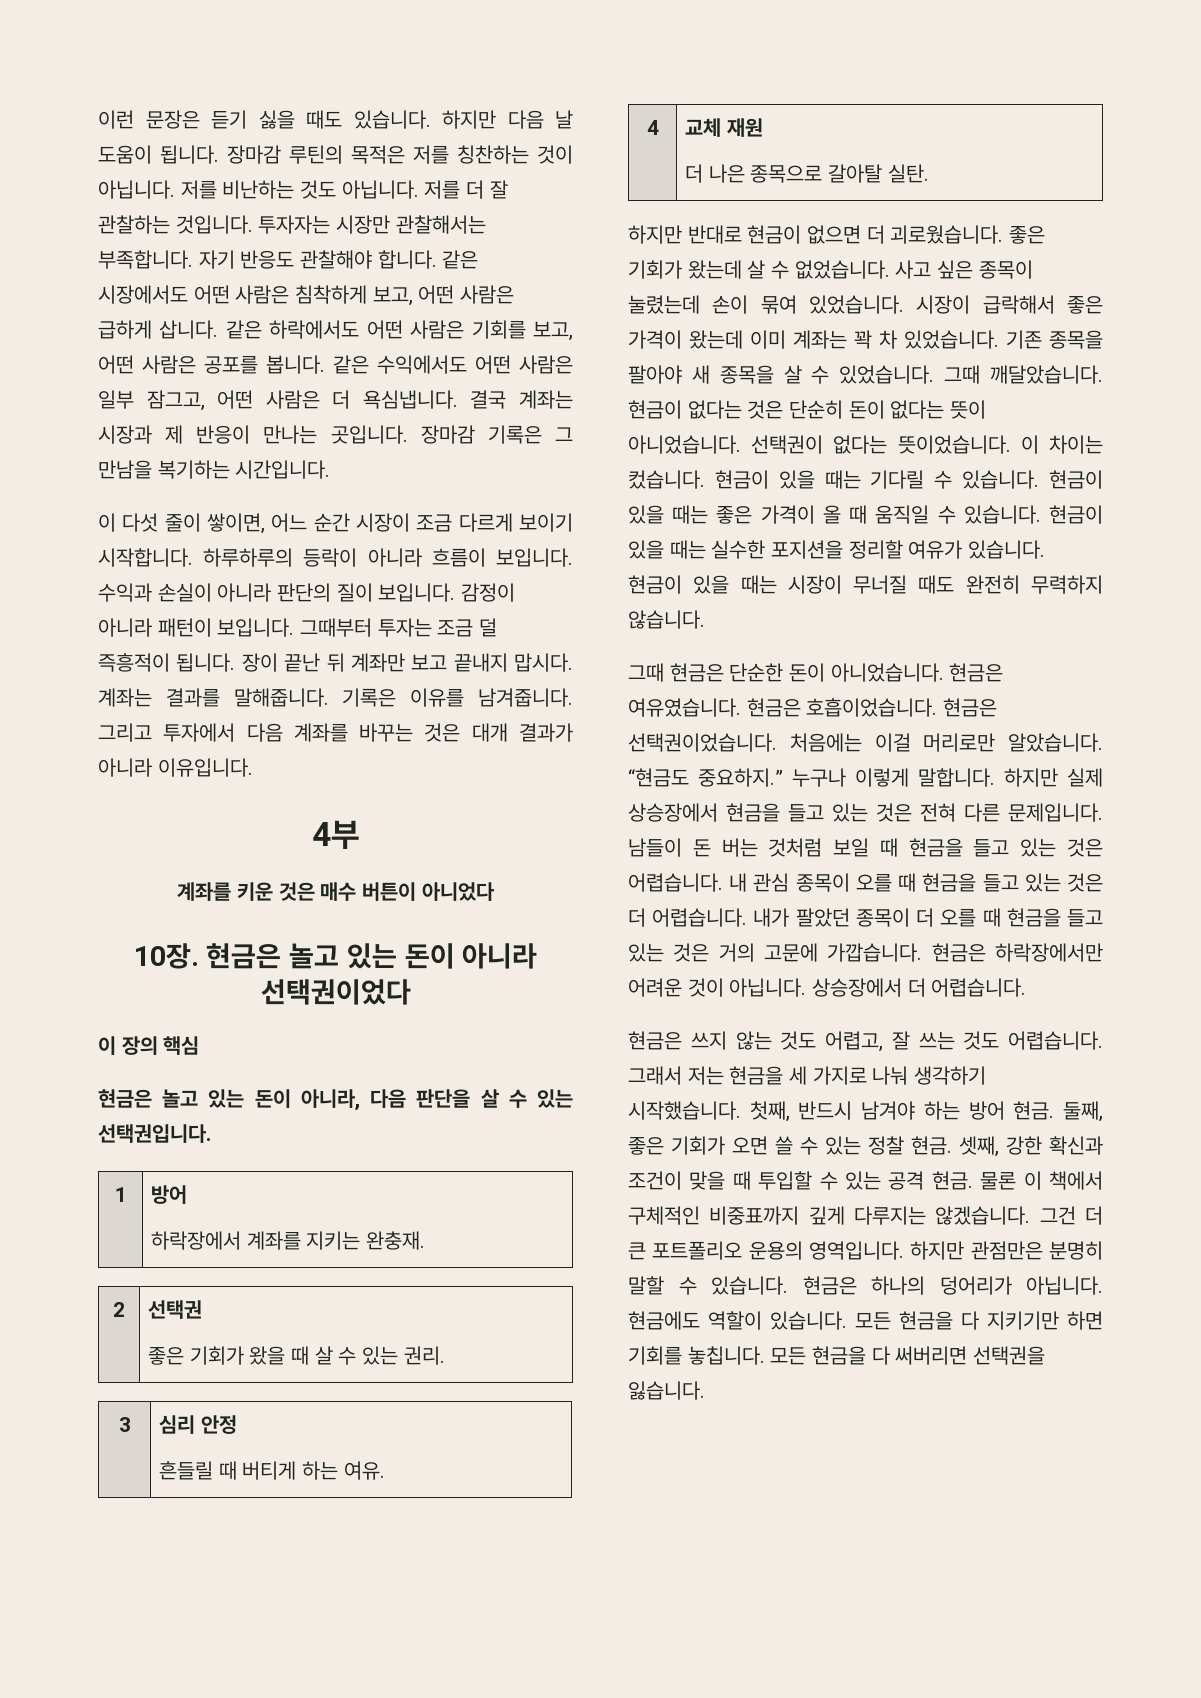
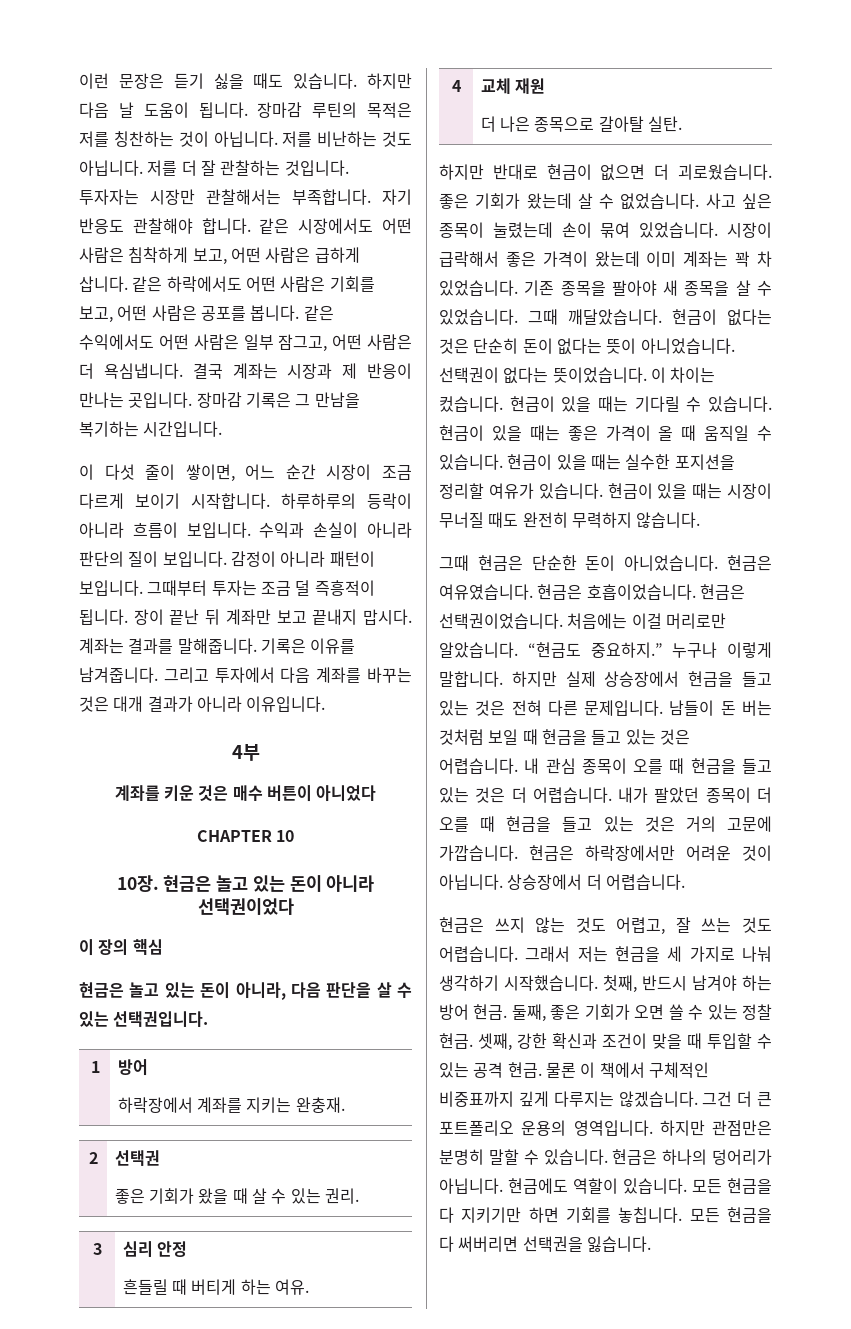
+ CHAPTER 10

